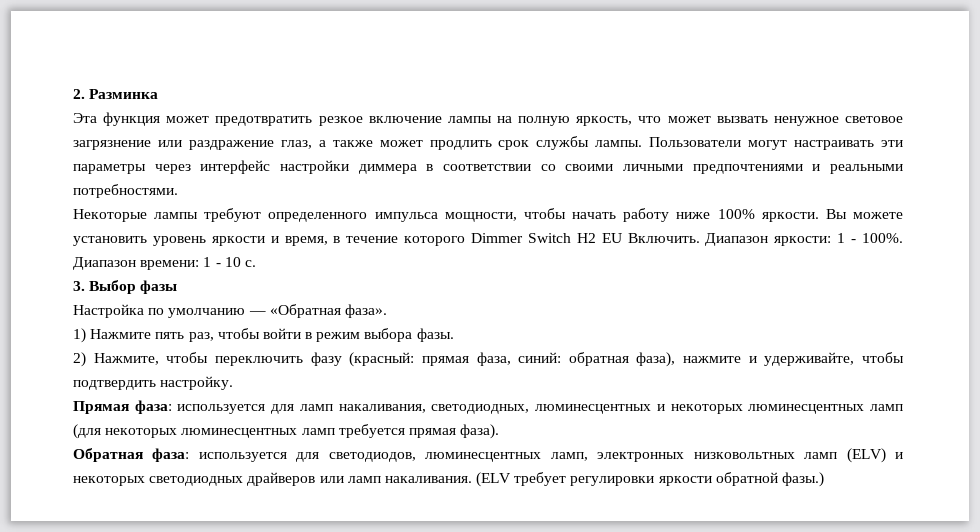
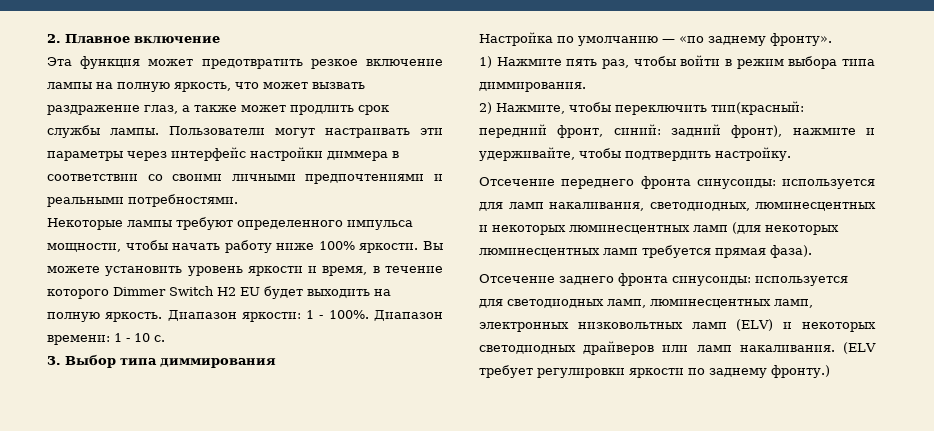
- 2. Разминка
+ 2. Плавное включение
- Эта функция может предотвратить резкое включение лампы на полную яркость, что может вызвать ненужное световое загрязнение или раздражение глаз, а также может продлить срок службы лампы.
+ Эта функция может предотвратить резкое включение лампы на полную яркость, что может вызвать раздражение глаз, а также может продлить срок службы лампы.
- Вы можете установить уровень яркости и время, в течение которого Dimmer Switch H2 EU Включить.
+ Вы можете установить уровень яркости и время, в течение которого Dimmer Switch H2 EU будет выходить на полную яркость.
- 3. Выбор фазы
+ 3. Выбор типа диммирования
- Настройка по умолчанию — «Обратная фаза».
+ Настройка по умолчанию — «по заднему фронту».
- 1) Нажмите пять раз, чтобы войти в режим выбора фазы.
+ 1) Нажмите пять раз, чтобы войти в режим выбора типа диммирования.
- 2) Нажмите, чтобы переключить фазу (красный: прямая фаза, синий: обратная фаза), нажмите и удерживайте, чтобы подтвердить настройку.
+ 2) Нажмите, чтобы переключить тип(красный: передний фронт, синий: задний фронт), нажмите и удерживайте, чтобы подтвердить настройку.
- Прямая фаза: используется для ламп накаливания, светодиодных, люминесцентных и некоторых люминесцентных ламп (для некоторых люминесцентных ламп требуется прямая фаза).
+ Отсечение переднего фронта синусоиды: используется для ламп накаливания, светодиодных, люминесцентных и некоторых люминесцентных ламп (для некоторых люминесцентных ламп требуется прямая фаза).
- Обратная фаза: используется для светодиодов, люминесцентных ламп, электронных низковольтных ламп (ELV) и некоторых светодиодных драйверов или ламп накаливания.
+ Отсечение заднего фронта синусоиды: используется для светодиодных ламп, люминесцентных ламп, электронных низковольтных ламп (ELV) и некоторых светодиодных драйверов или ламп накаливания.
- (ELV требует регулировки яркости обратной фазы.)
+ (ELV требует регулировки яркости по заднему фронту.)

